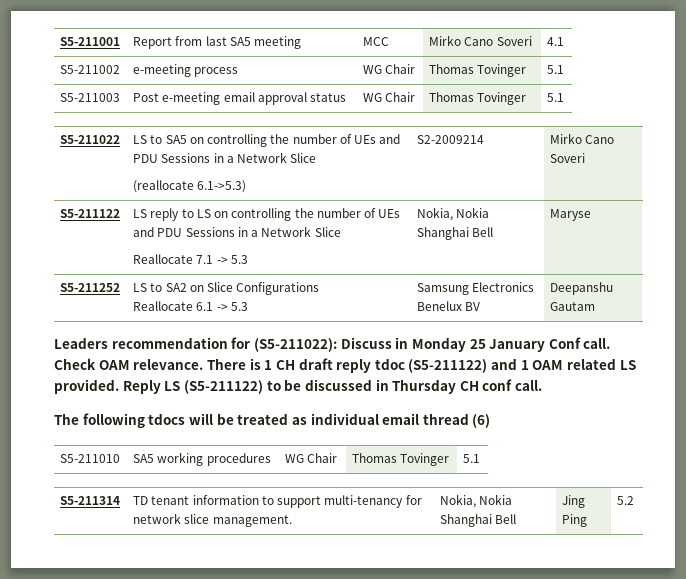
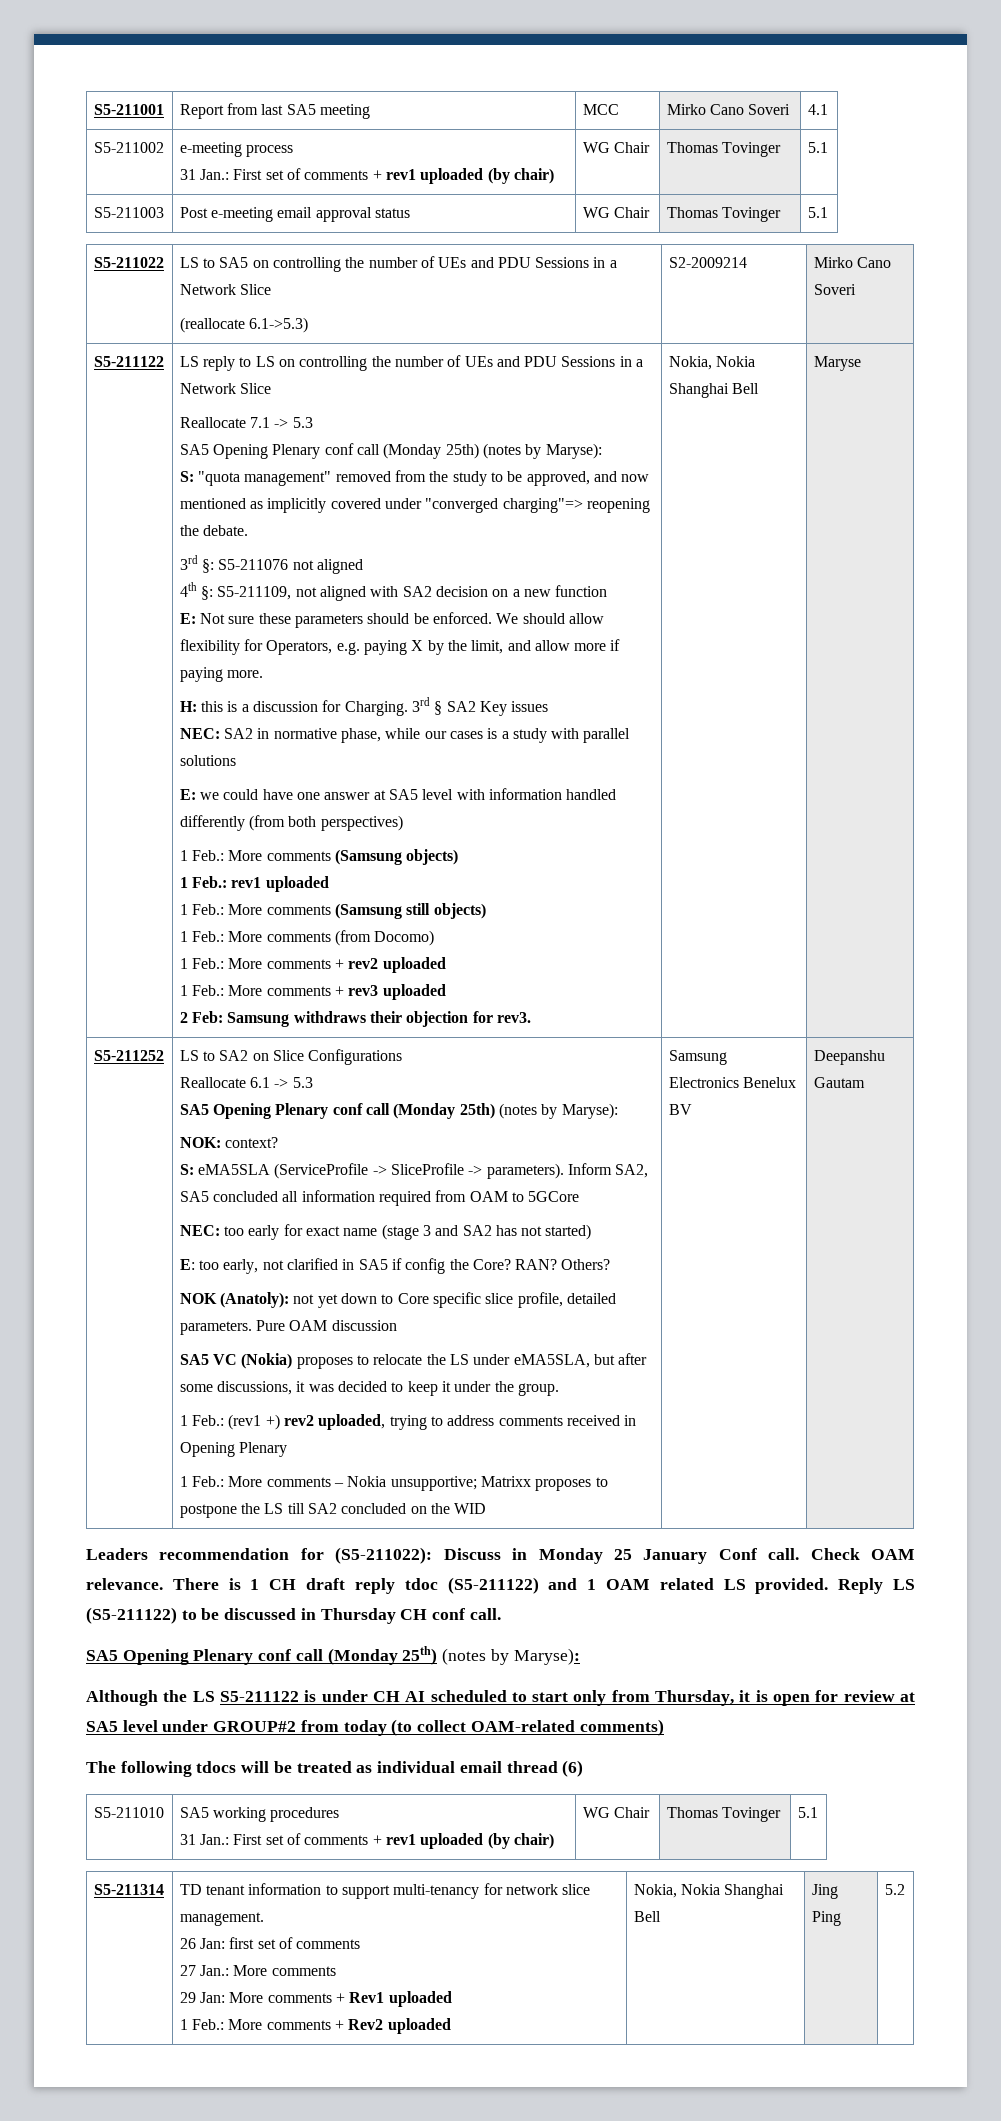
- S5-211002 | e-meeting process | WG Chair | Thomas Tovinger | 5.1
+ S5-211002 | e-meeting process
+ 31 Jan.: First set of comments + rev1 uploaded (by chair) | WG Chair | Thomas Tovinger | 5.1
  Reallocate 7.1 -> 5.3
+ SA5 Opening Plenary conf call (Monday 25th) (notes by Maryse):
+ S: "quota management" removed from the study to be approved, and now mentioned as implicitly covered under "converged charging"=> reopening the debate.
+ 3rd §: S5-211076 not aligned
+ 4th §: S5-211109, not aligned with SA2 decision on a new function
+ E: Not sure these parameters should be enforced. We should allow flexibility for Operators, e.g. paying X by the limit, and allow more if paying more.
+ H: this is a discussion for Charging. 3rd § SA2 Key issues
+ NEC: SA2 in normative phase, while our cases is a study with parallel solutions
+ E: we could have one answer at SA5 level with information handled differently (from both perspectives)
+ 1 Feb.: More comments (Samsung objects)
+ 1 Feb.: rev1 uploaded
+ 1 Feb.: More comments (Samsung still objects)
+ 1 Feb.: More comments (from Docomo)
+ 1 Feb.: More comments + rev2 uploaded
+ 1 Feb.: More comments + rev3 uploaded
+ 2 Feb: Samsung withdraws their objection for rev3.
  Reallocate 6.1 -> 5.3
+ SA5 Opening Plenary conf call (Monday 25th) (notes by Maryse):
+ NOK: context?
+ S: eMA5SLA (ServiceProfile -> SliceProfile -> parameters). Inform SA2, SA5 concluded all information required from OAM to 5GCore
+ NEC: too early for exact name (stage 3 and SA2 has not started)
+ E: too early, not clarified in SA5 if config the Core? RAN? Others?
+ NOK (Anatoly): not yet down to Core specific slice profile, detailed parameters. Pure OAM discussion
+ SA5 VC (Nokia) proposes to relocate the LS under eMA5SLA, but after some discussions, it was decided to keep it under the group.
+ 1 Feb.: (rev1 +) rev2 uploaded, trying to address comments received in Opening Plenary
+ 1 Feb.: More comments – Nokia unsupportive; Matrixx proposes to postpone the LS till SA2 concluded on the WID
  Reply LS (S5-211122) to be discussed in Thursday CH conf call.
+ SA5 Opening Plenary conf call (Monday 25th) (notes by Maryse):
+ Although the LS S5-211122 is under CH AI scheduled to start only from Thursday, it is open for review at SA5 level under GROUP#2 from today (to collect OAM-related comments)
- S5-211010 | SA5 working procedures | WG Chair | Thomas Tovinger | 5.1
+ S5-211010 | SA5 working procedures
+ 31 Jan.: First set of comments + rev1 uploaded (by chair) | WG Chair | Thomas Tovinger | 5.1
+ 26 Jan: first set of comments
+ 27 Jan.: More comments
+ 29 Jan: More comments + Rev1 uploaded
+ 1 Feb.: More comments + Rev2 uploaded

